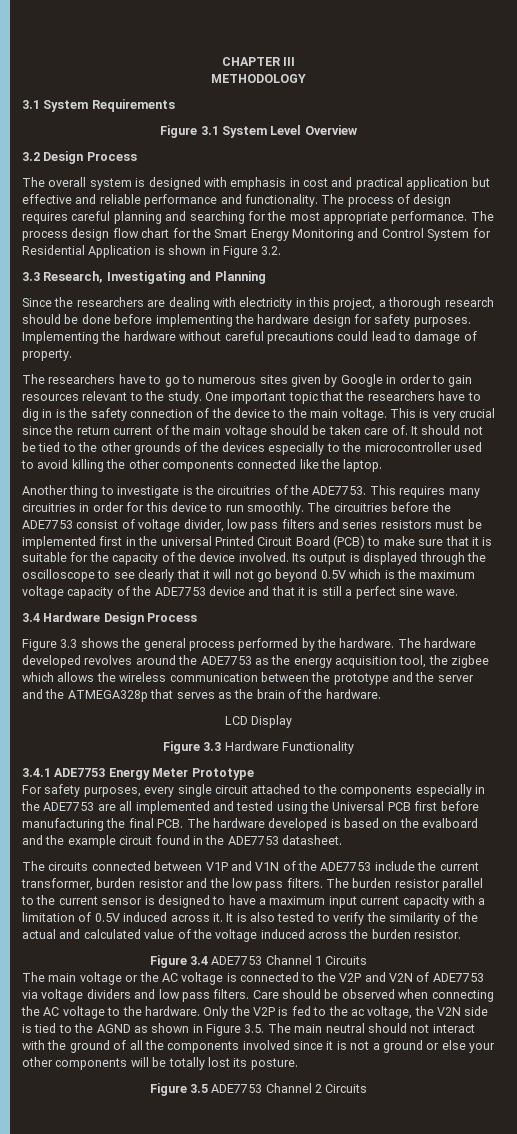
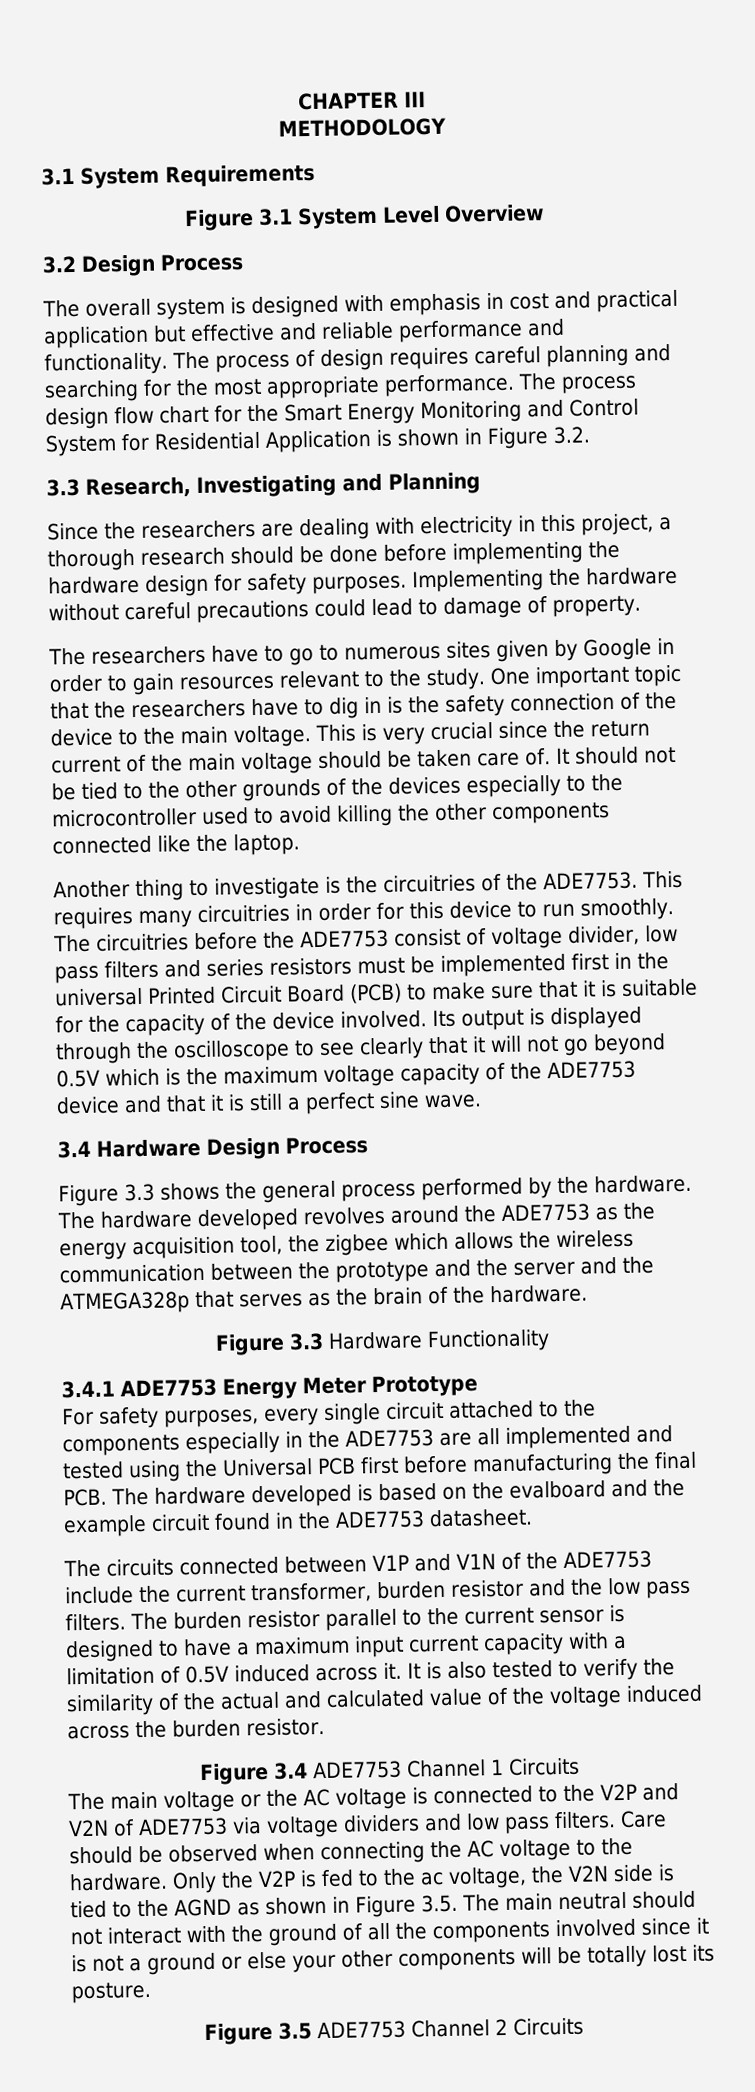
- LCD Display

